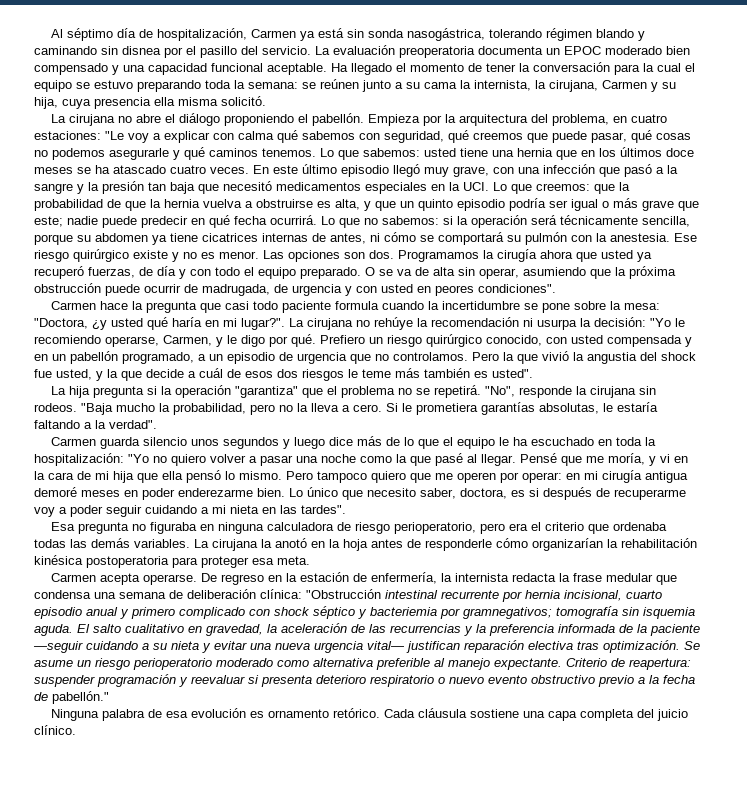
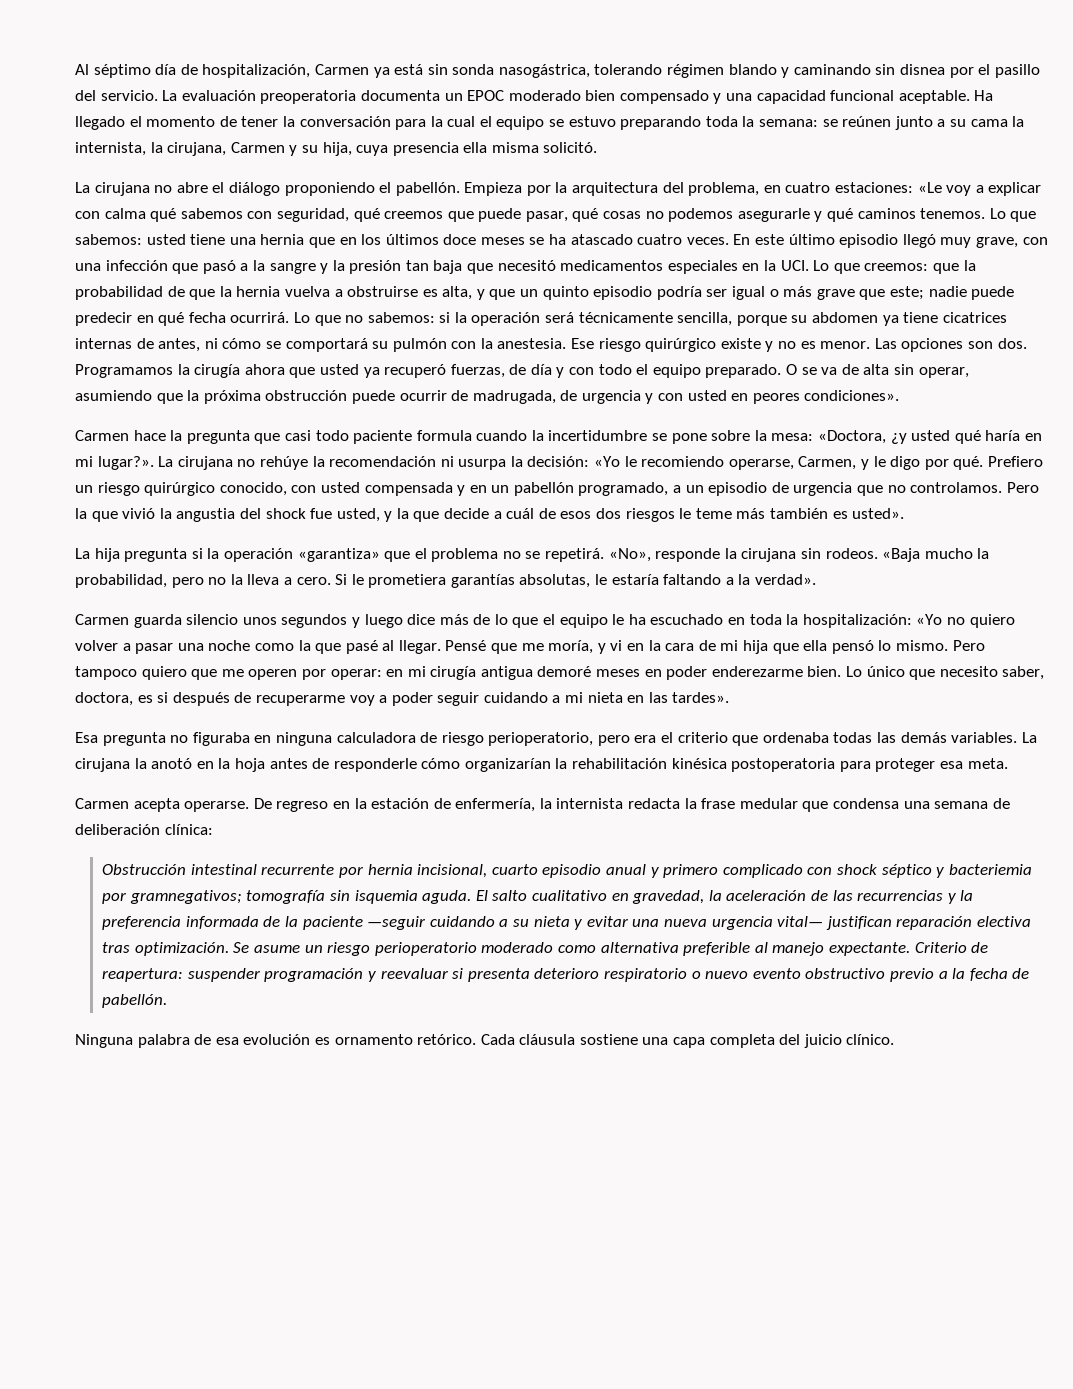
- Empieza por la arquitectura del problema, en cuatro estaciones: "Le voy a explicar con calma qué sabemos con seguridad, qué creemos que puede pasar, qué cosas no podemos asegurarle y qué caminos tenemos.
+ Empieza por la arquitectura del problema, en cuatro estaciones: «Le voy a explicar con calma qué sabemos con seguridad, qué creemos que puede pasar, qué cosas no podemos asegurarle y qué caminos tenemos.
- O se va de alta sin operar, asumiendo que la próxima obstrucción puede ocurrir de madrugada, de urgencia y con usted en peores condiciones".
+ O se va de alta sin operar, asumiendo que la próxima obstrucción puede ocurrir de madrugada, de urgencia y con usted en peores condiciones».
- Carmen hace la pregunta que casi todo paciente formula cuando la incertidumbre se pone sobre la mesa: "Doctora, ¿y usted qué haría en mi lugar?".
+ Carmen hace la pregunta que casi todo paciente formula cuando la incertidumbre se pone sobre la mesa: «Doctora, ¿y usted qué haría en mi lugar?».
- La cirujana no rehúye la recomendación ni usurpa la decisión: "Yo le recomiendo operarse, Carmen, y le digo por qué.
+ La cirujana no rehúye la recomendación ni usurpa la decisión: «Yo le recomiendo operarse, Carmen, y le digo por qué.
- Pero la que vivió la angustia del shock fue usted, y la que decide a cuál de esos dos riesgos le teme más también es usted".
+ Pero la que vivió la angustia del shock fue usted, y la que decide a cuál de esos dos riesgos le teme más también es usted».
- La hija pregunta si la operación "garantiza" que el problema no se repetirá.
+ La hija pregunta si la operación «garantiza» que el problema no se repetirá.
- "No", responde la cirujana sin rodeos.
+ «No», responde la cirujana sin rodeos.
- "Baja mucho la probabilidad, pero no la lleva a cero.
+ «Baja mucho la probabilidad, pero no la lleva a cero.
- Si le prometiera garantías absolutas, le estaría faltando a la verdad".
+ Si le prometiera garantías absolutas, le estaría faltando a la verdad».
- Carmen guarda silencio unos segundos y luego dice más de lo que el equipo le ha escuchado en toda la hospitalización: "Yo no quiero volver a pasar una noche como la que pasé al llegar.
+ Carmen guarda silencio unos segundos y luego dice más de lo que el equipo le ha escuchado en toda la hospitalización: «Yo no quiero volver a pasar una noche como la que pasé al llegar.
- Lo único que necesito saber, doctora, es si después de recuperarme voy a poder seguir cuidando a mi nieta en las tardes".
+ Lo único que necesito saber, doctora, es si después de recuperarme voy a poder seguir cuidando a mi nieta en las tardes».
- De regreso en la estación de enfermería, la internista redacta la frase medular que condensa una semana de deliberación clínica: "Obstrucción intestinal recurrente por hernia incisional, cuarto episodio anual y primero complicado con shock séptico y bacteriemia por gramnegativos; tomografía sin isquemia aguda.
+ De regreso en la estación de enfermería, la internista redacta la frase medular que condensa una semana de deliberación clínica:
+ Obstrucción intestinal recurrente por hernia incisional, cuarto episodio anual y primero complicado con shock séptico y bacteriemia por gramnegativos; tomografía sin isquemia aguda.
- Criterio de reapertura: suspender programación y reevaluar si presenta deterioro respiratorio o nuevo evento obstructivo previo a la fecha de pabellón."
+ Criterio de reapertura: suspender programación y reevaluar si presenta deterioro respiratorio o nuevo evento obstructivo previo a la fecha de pabellón.

